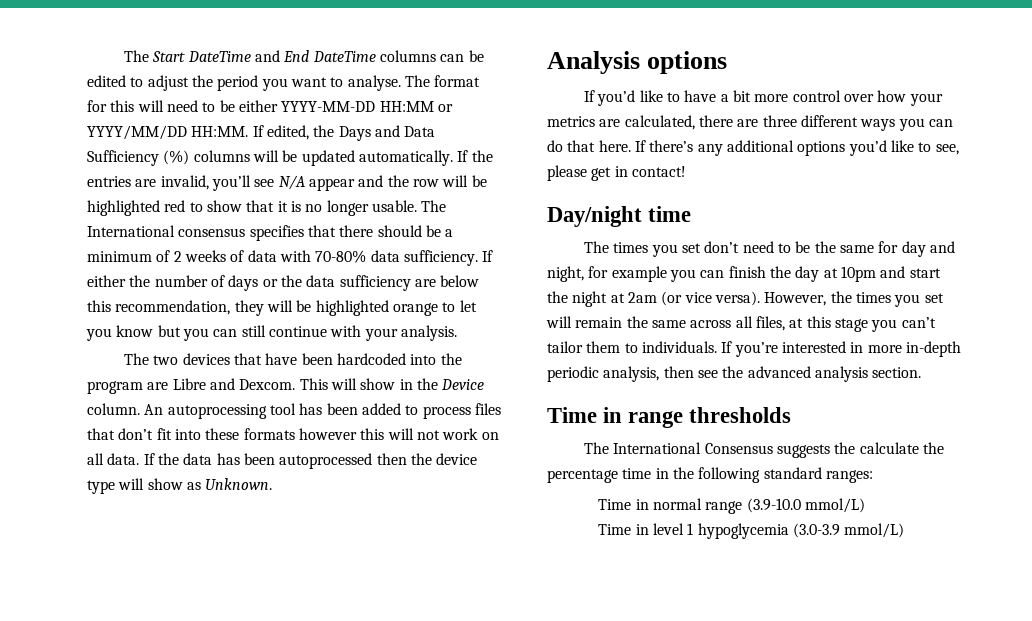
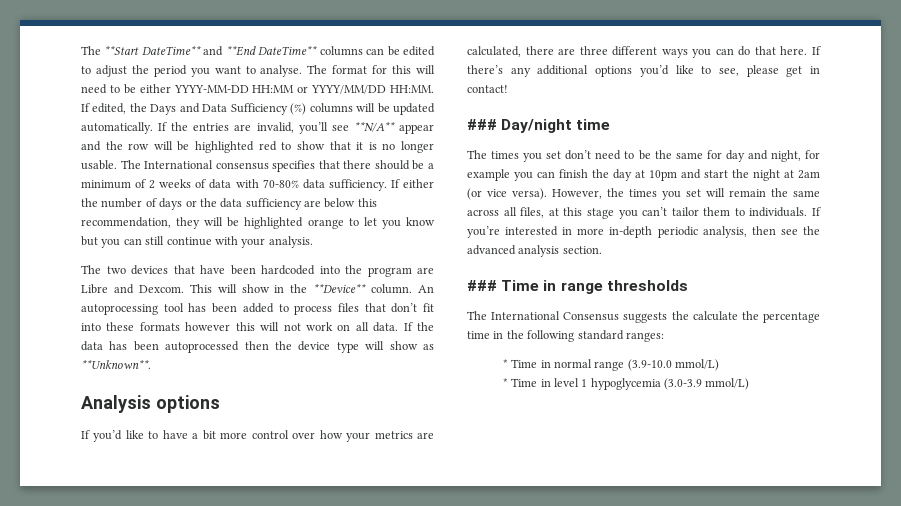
- The Start DateTime and End DateTime columns can be edited to adjust the period you want to analyse.
+ The **Start DateTime** and **End DateTime** columns can be edited to adjust the period you want to analyse.
- If the entries are invalid, you’ll see N/A appear and the row will be highlighted red to show that it is no longer usable.
+ If the entries are invalid, you’ll see **N/A** appear and the row will be highlighted red to show that it is no longer usable.
- This will show in the Device column.
+ This will show in the **Device** column.
- If the data has been autoprocessed then the device type will show as Unknown.
+ If the data has been autoprocessed then the device type will show as **Unknown**.
- Day/night time
+ ### Day/night time
- Time in range thresholds
+ ### Time in range thresholds
- Time in normal range (3.9-10.0 mmol/L)
+ * Time in normal range (3.9-10.0 mmol/L)
- Time in level 1 hypoglycemia (3.0-3.9 mmol/L)
+ * Time in level 1 hypoglycemia (3.0-3.9 mmol/L)

